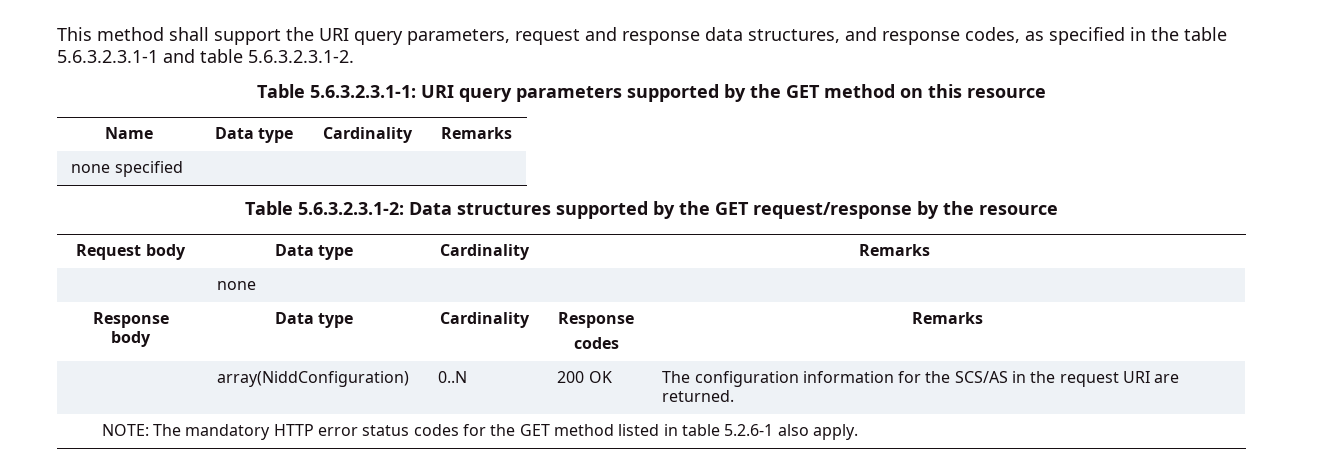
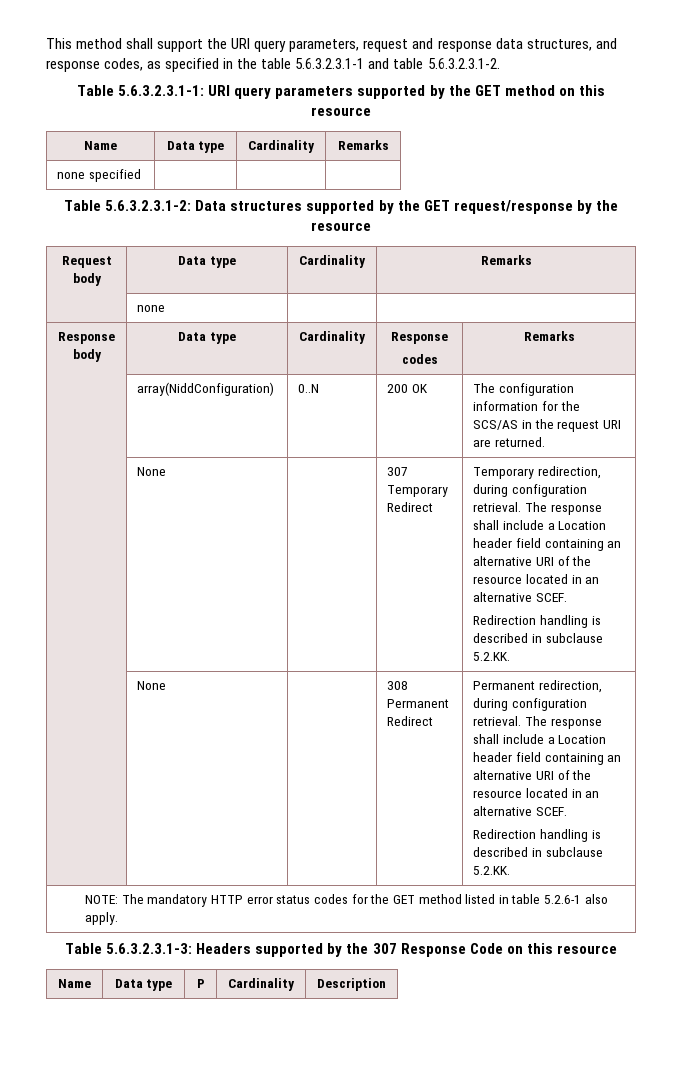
+ | None | | 307 Temporary Redirect | Temporary redirection, during configuration retrieval. The response shall include a Location header field containing an alternative URI of the resource located in an alternative SCEF.
+ Redirection handling is described in subclause 5.2.KK.
+ | None | | 308 Permanent Redirect | Permanent redirection, during configuration retrieval. The response shall include a Location header field containing an alternative URI of the resource located in an alternative SCEF.
+ Redirection handling is described in subclause 5.2.KK.
+ Table 5.6.3.2.3.1-3: Headers supported by the 307 Response Code on this resource
+ Name | Data type | P | Cardinality | Description

